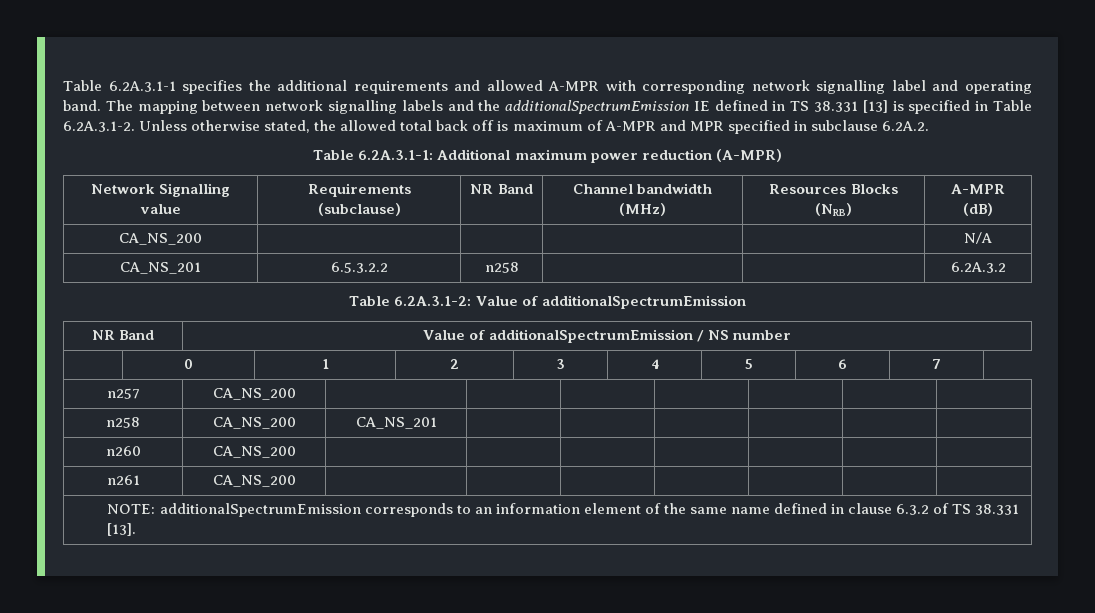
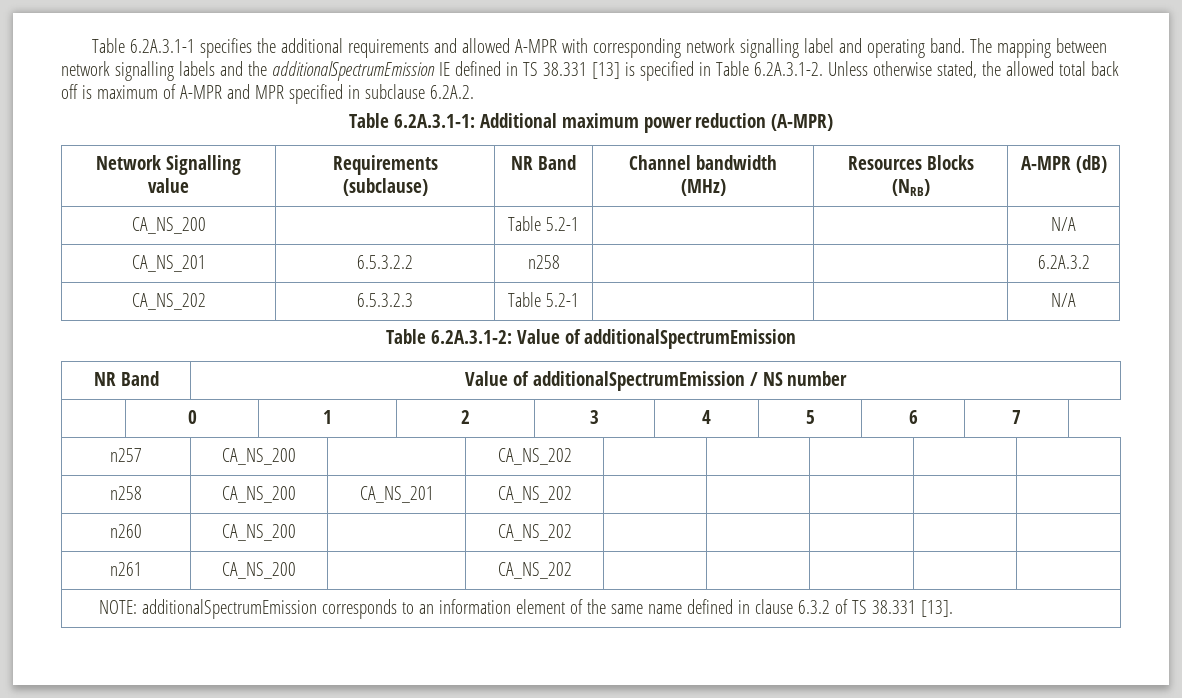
- CA_NS_200 | | | | | N/A
+ CA_NS_200 | | Table 5.2-1 | | | N/A
+ CA_NS_202 | 6.5.3.2.3 | Table 5.2-1 | | | N/A
- n257 | CA_NS_200 | | | | | | |
+ n257 | CA_NS_200 | | CA_NS_202 | | | | |
- n258 | CA_NS_200 | CA_NS_201 | | | | | |
+ n258 | CA_NS_200 | CA_NS_201 | CA_NS_202 | | | | |
- n260 | CA_NS_200 | | | | | | |
+ n260 | CA_NS_200 | | CA_NS_202 | | | | |
- n261 | CA_NS_200 | | | | | | |
+ n261 | CA_NS_200 | | CA_NS_202 | | | | |

